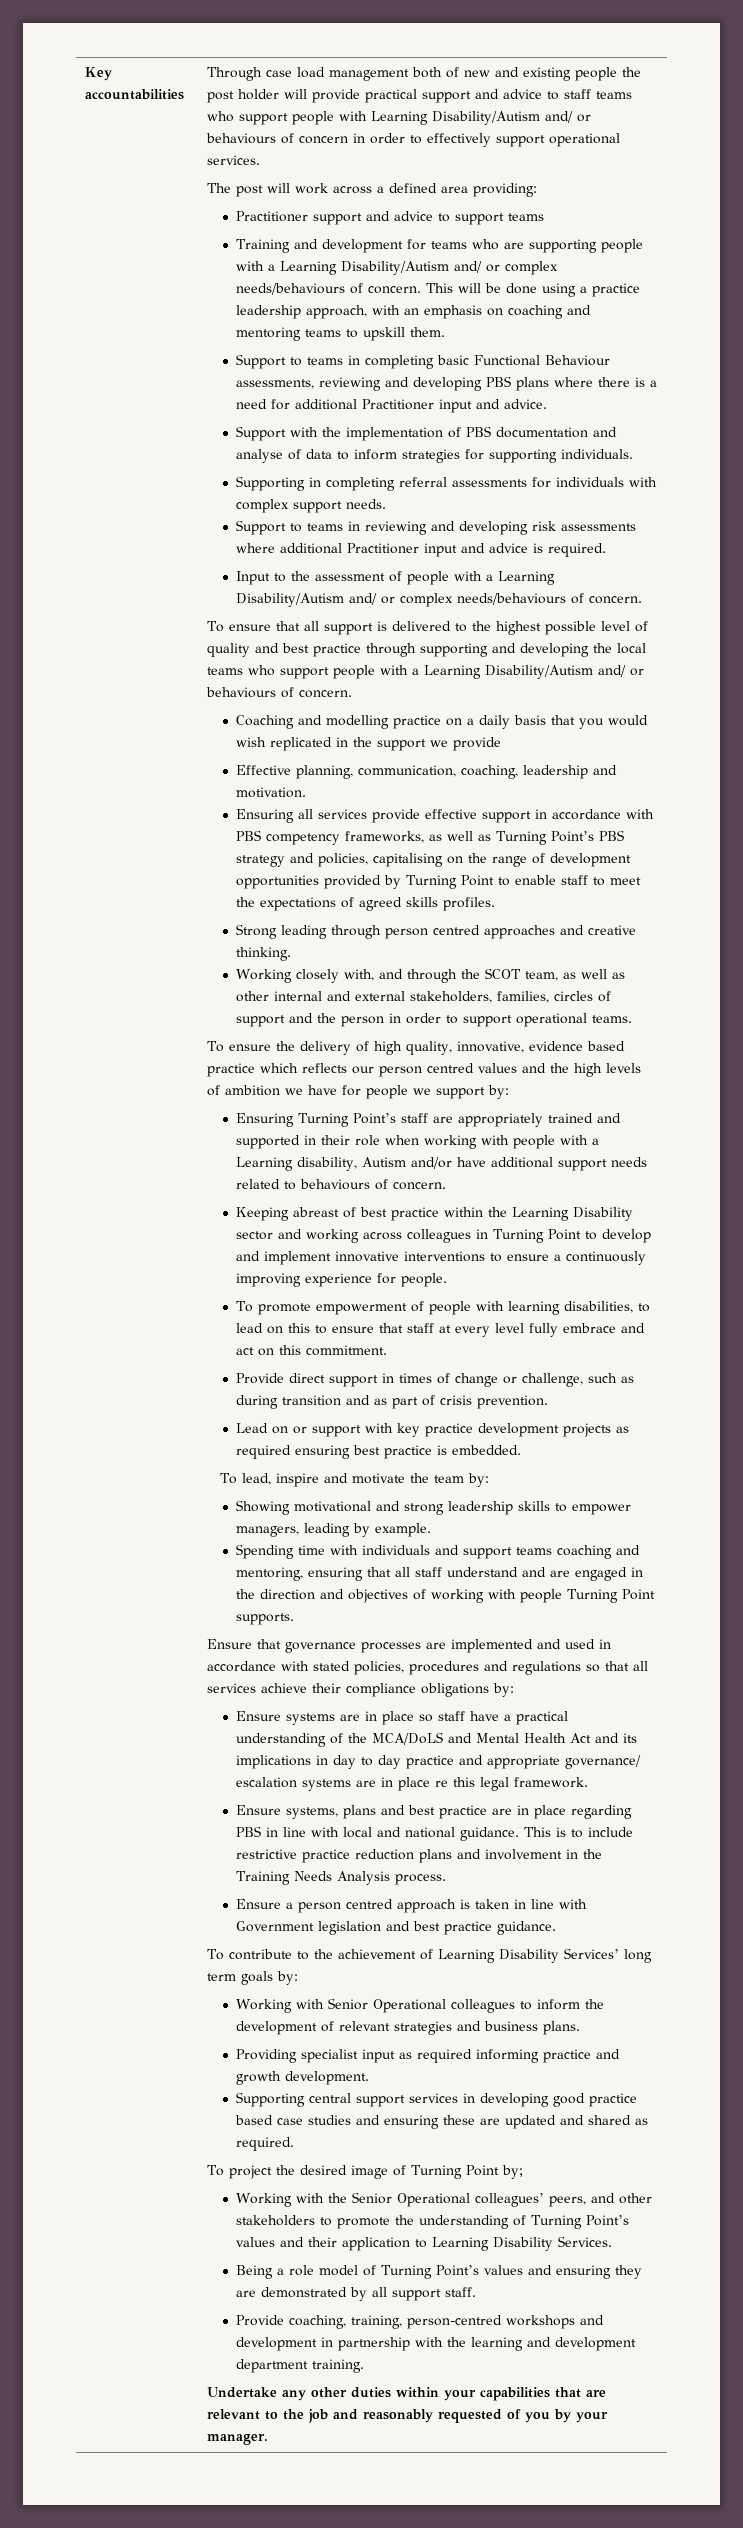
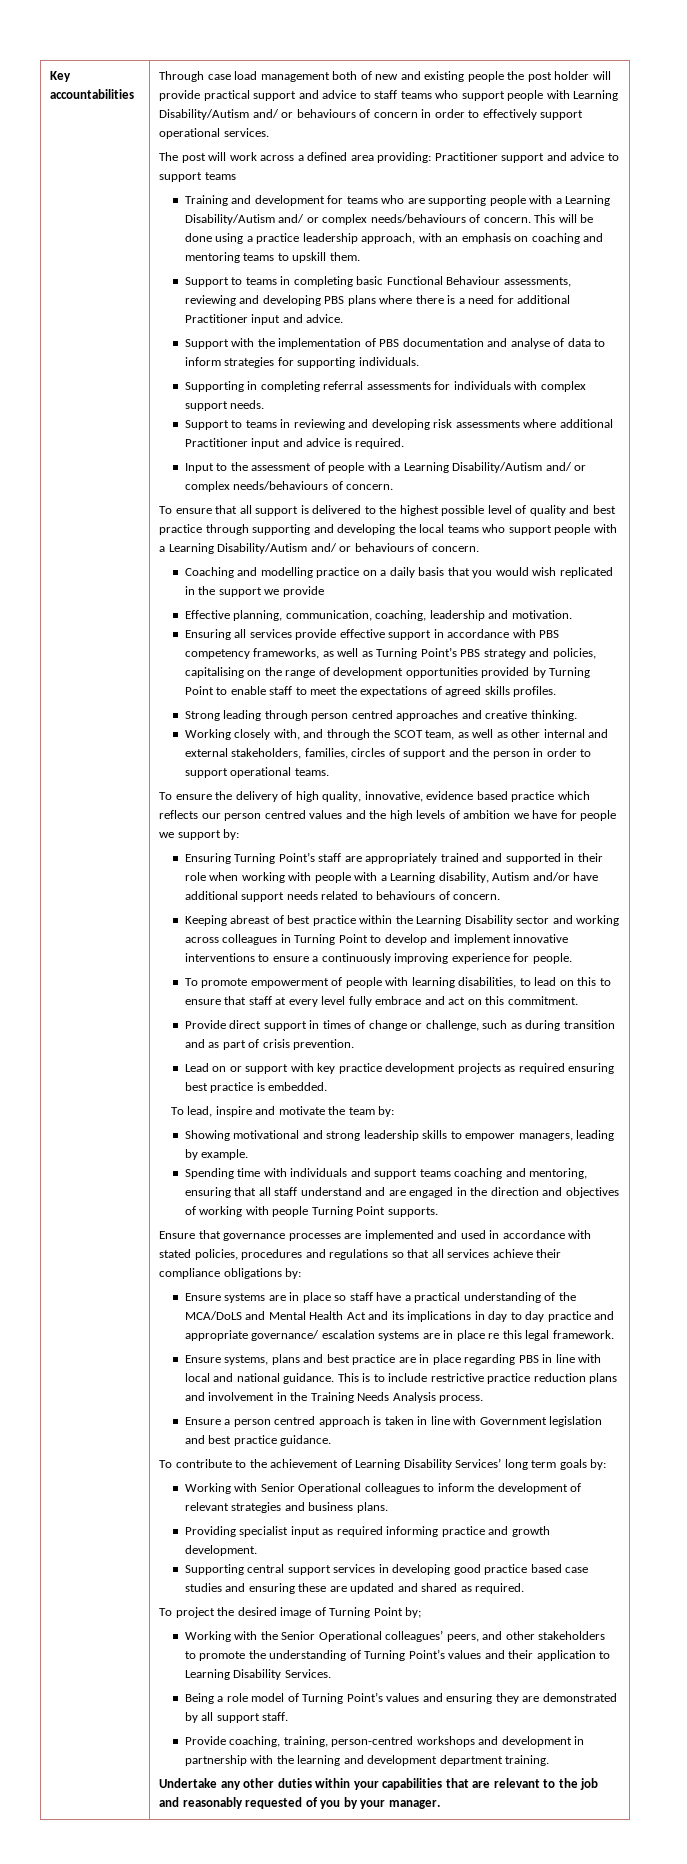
- The post will work across a defined area providing:
- Practitioner support and advice to support teams
+ The post will work across a defined area providing: Practitioner support and advice to support teams

